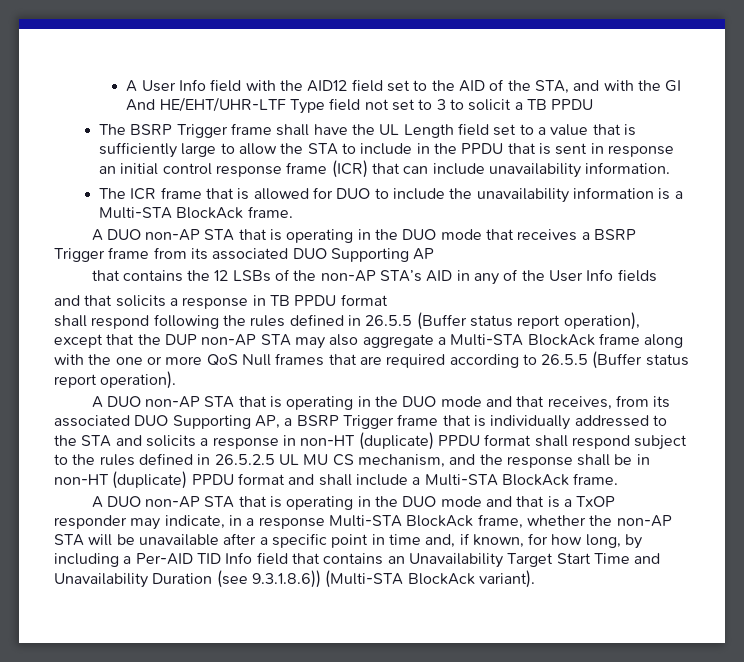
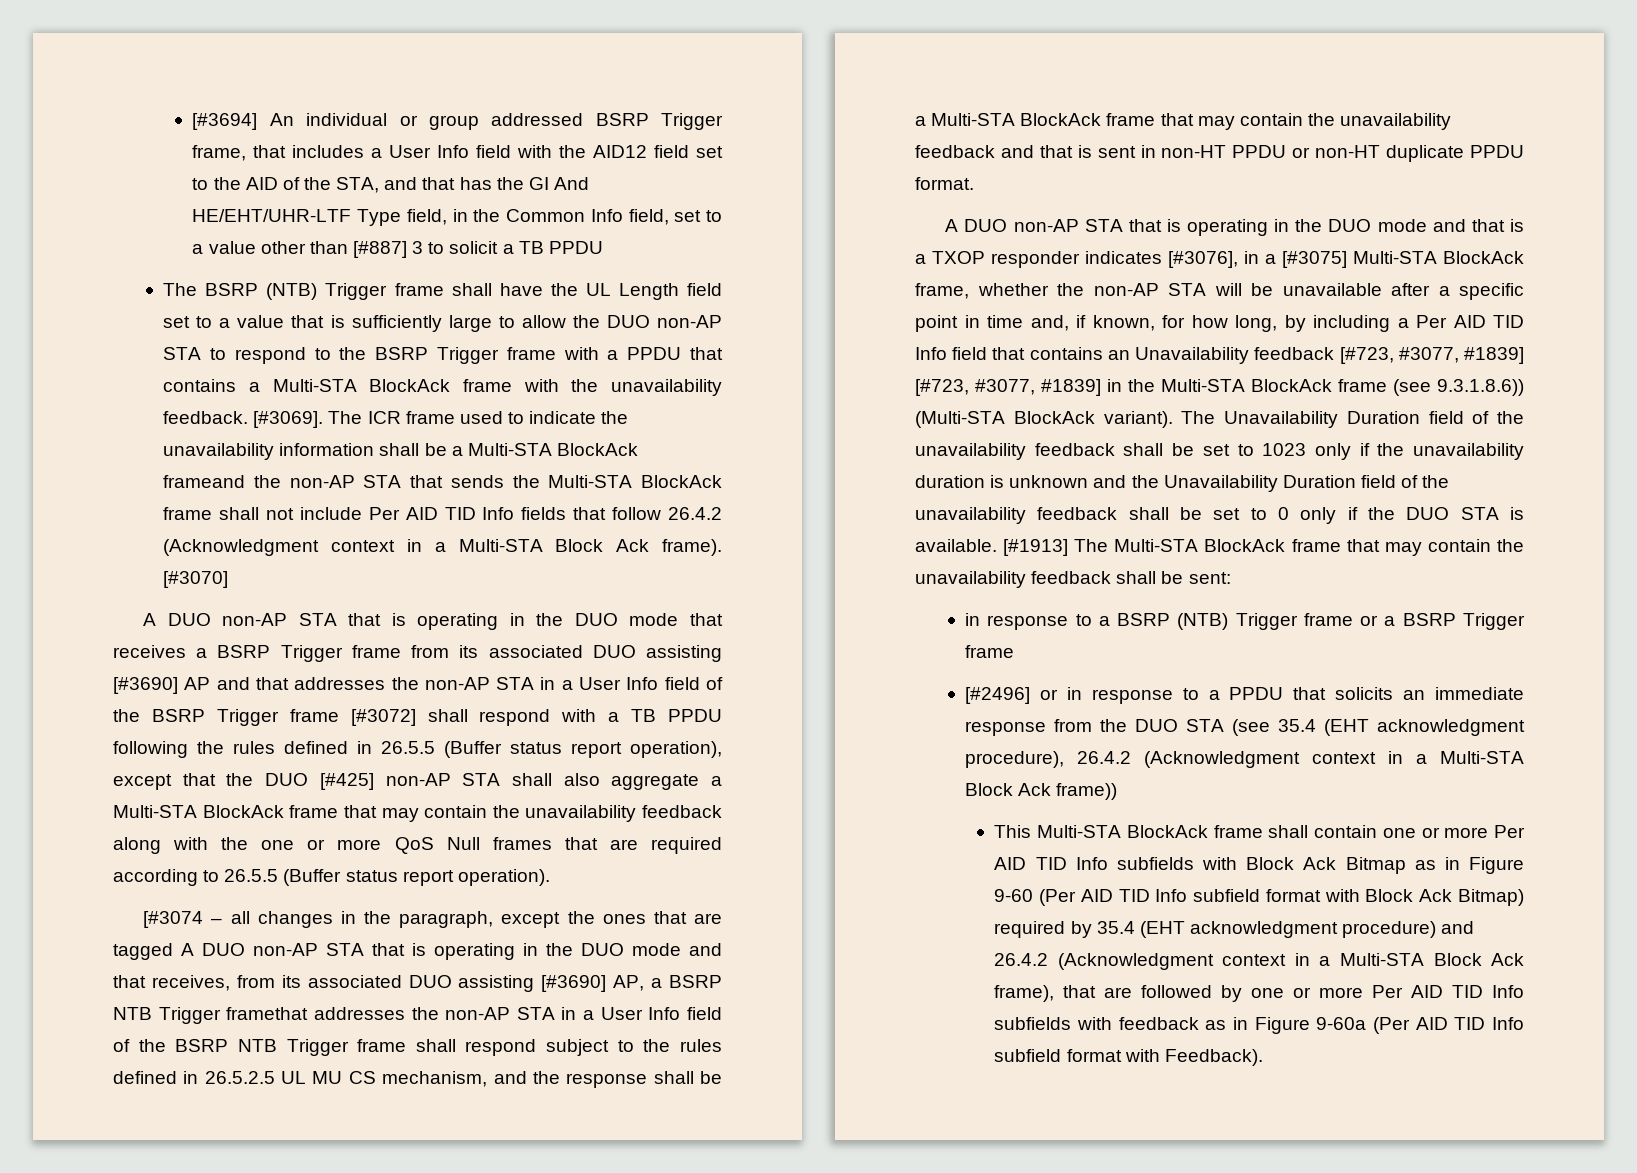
- A User Info field with the AID12 field set to the AID of the STA, and with the GI And HE/EHT/UHR-LTF Type field not set to 3 to solicit a TB PPDU
+ [#3694] An individual or group addressed BSRP Trigger frame, that includes a User Info field with the AID12 field set to the AID of the STA, and that has the GI And HE/EHT/UHR-LTF Type field, in the Common Info field, set to a value other than [#887] 3 to solicit a TB PPDU
- The BSRP Trigger frame shall have the UL Length field set to a value that is sufficiently large to allow the STA to include in the PPDU that is sent in response an initial control response frame (ICR) that can include unavailability information.
- The ICR frame that is allowed for DUO to include the unavailability information is a Multi-STA BlockAck frame.
+ The BSRP (NTB) Trigger frame shall have the UL Length field set to a value that is sufficiently large to allow the DUO non-AP STA to respond to the BSRP Trigger frame with a PPDU that contains a Multi-STA BlockAck frame with the unavailability feedback. [#3069]. The ICR frame used to indicate the unavailability information shall be a Multi-STA BlockAck frameand the non-AP STA that sends the Multi-STA BlockAck frame shall not include Per AID TID Info fields that follow 26.4.2 (Acknowledgment context in a Multi-STA Block Ack frame). [#3070]
- A DUO non-AP STA that is operating in the DUO mode that receives a BSRP Trigger frame from its associated DUO Supporting AP
- that contains the 12 LSBs of the non-AP STA’s AID in any of the User Info fields
- and that solicits a response in TB PPDU format
- shall respond following the rules defined in 26.5.5 (Buffer status report operation), except that the DUP non-AP STA may also aggregate a Multi-STA BlockAck frame along with the one or more QoS Null frames that are required according to 26.5.5 (Buffer status report operation).
+ A DUO non-AP STA that is operating in the DUO mode that receives a BSRP Trigger frame from its associated DUO assisting [#3690] AP and that addresses the non-AP STA in a User Info field of the BSRP Trigger frame [#3072] shall respond with a TB PPDU following the rules defined in 26.5.5 (Buffer status report operation), except that the DUO [#425] non-AP STA shall also aggregate a Multi-STA BlockAck frame that may contain the unavailability feedback along with the one or more QoS Null frames that are required according to 26.5.5 (Buffer status report operation).
- A DUO non-AP STA that is operating in the DUO mode and that receives, from its associated DUO Supporting AP, a BSRP Trigger frame that is individually addressed to the STA and solicits a response in non-HT (duplicate) PPDU format shall respond subject to the rules defined in 26.5.2.5 UL MU CS mechanism, and the response shall be in non-HT (duplicate) PPDU format and shall include a Multi-STA BlockAck frame.
+ [#3074 – all changes in the paragraph, except the ones that are tagged A DUO non-AP STA that is operating in the DUO mode and that receives, from its associated DUO assisting [#3690] AP, a BSRP NTB Trigger framethat addresses the non-AP STA in a User Info field of the BSRP NTB Trigger frame shall respond subject to the rules defined in 26.5.2.5 UL MU CS mechanism, and the response shall be a Multi-STA BlockAck frame that may contain the unavailability feedback and that is sent in non-HT PPDU or non-HT duplicate PPDU format.
- A DUO non-AP STA that is operating in the DUO mode and that is a TxOP responder may indicate, in a response Multi-STA BlockAck frame, whether the non-AP STA will be unavailable after a specific point in time and, if known, for how long, by including a Per-AID TID Info field that contains an Unavailability Target Start Time and Unavailability Duration (see 9.3.1.8.6)) (Multi-STA BlockAck variant).
+ A DUO non-AP STA that is operating in the DUO mode and that is a TXOP responder indicates [#3076], in a [#3075] Multi-STA BlockAck frame, whether the non-AP STA will be unavailable after a specific point in time and, if known, for how long, by including a Per AID TID Info field that contains an Unavailability feedback [#723, #3077, #1839] [#723, #3077, #1839] in the Multi-STA BlockAck frame (see 9.3.1.8.6)) (Multi-STA BlockAck variant).
+ The Unavailability Duration field of the unavailability feedback shall be set to 1023 only if the unavailability duration is unknown and the Unavailability Duration field of the unavailability feedback shall be set to 0 only if the DUO STA is available. [#1913] The Multi-STA BlockAck frame that may contain the unavailability feedback shall be sent:
+ in response to a BSRP (NTB) Trigger frame or a BSRP Trigger frame
+ [#2496] or in response to a PPDU that solicits an immediate response from the DUO STA (see 35.4 (EHT acknowledgment procedure), 26.4.2 (Acknowledgment context in a Multi-STA Block Ack frame))
+ This Multi-STA BlockAck frame shall contain one or more Per AID TID Info subfields with Block Ack Bitmap as in Figure 9-60 (Per AID TID Info subfield format with Block Ack Bitmap) required by 35.4 (EHT acknowledgment procedure) and 26.4.2 (Acknowledgment context in a Multi-STA Block Ack frame), that are followed by one or more Per AID TID Info subfields with feedback as in Figure 9-60a (Per AID TID Info subfield format with Feedback).

